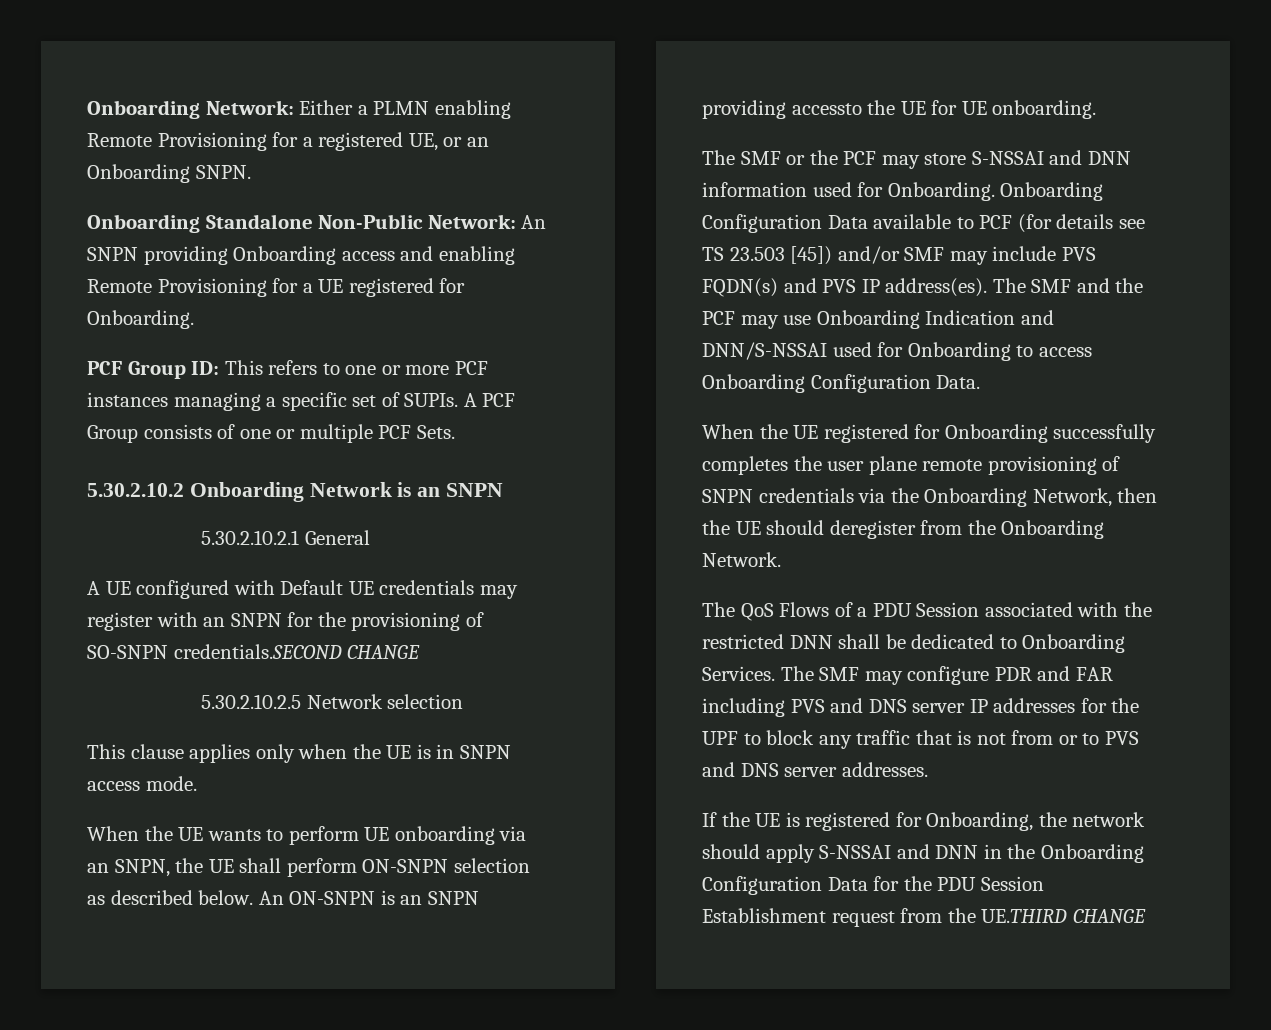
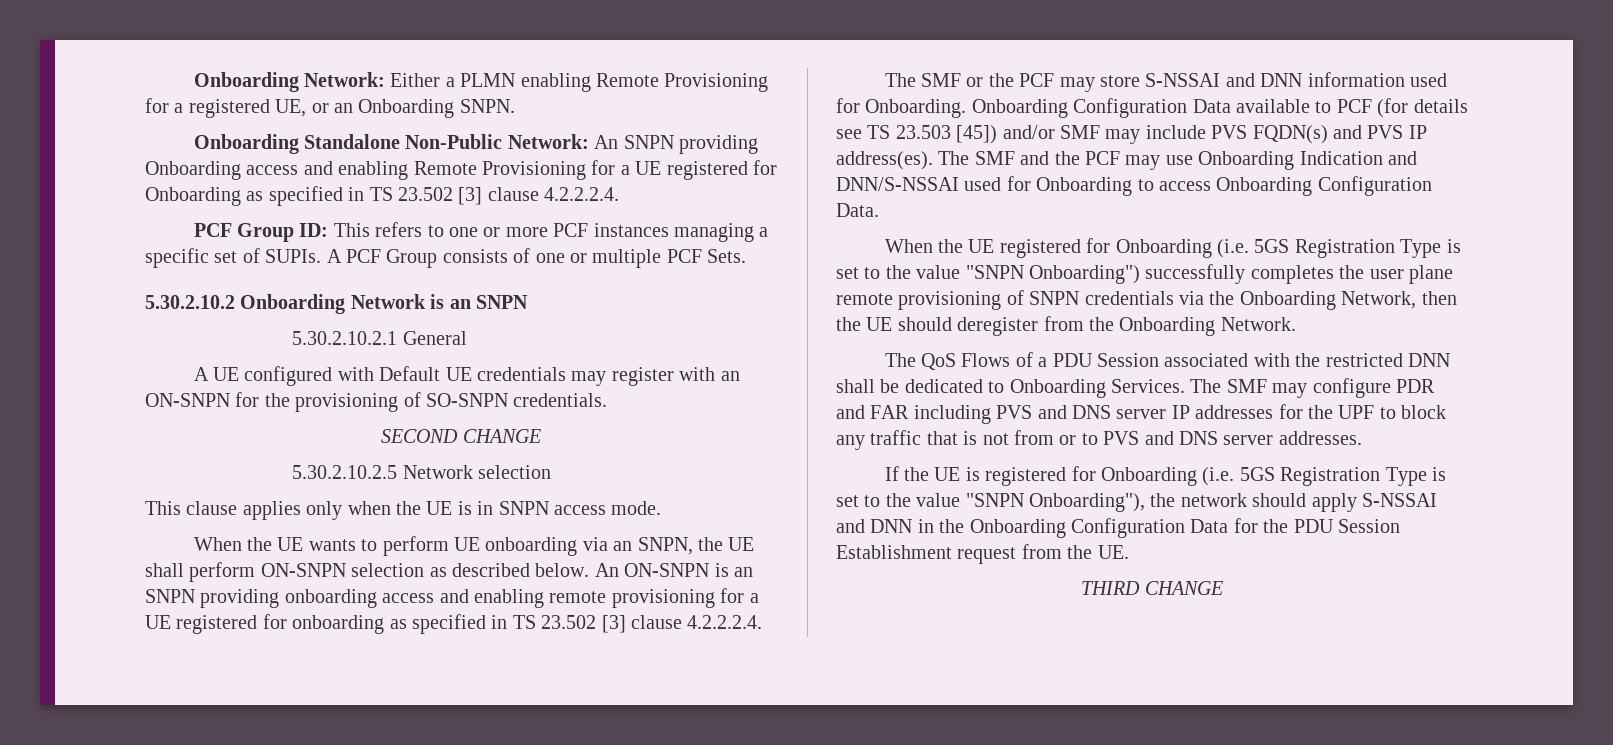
- Onboarding Standalone Non-Public Network: An SNPN providing Onboarding access and enabling Remote Provisioning for a UE registered for Onboarding.
+ Onboarding Standalone Non-Public Network: An SNPN providing Onboarding access and enabling Remote Provisioning for a UE registered for Onboarding as specified in TS 23.502 [3] clause 4.2.2.2.4.
- A UE configured with Default UE credentials may register with an SNPN for the provisioning of SO-SNPN credentials.SECOND CHANGE
+ A UE configured with Default UE credentials may register with an ON-SNPN for the provisioning of SO-SNPN credentials.
+ SECOND CHANGE
- An ON-SNPN is an SNPN providing accessto the UE for UE onboarding.
+ An ON-SNPN is an SNPN providing onboarding access and enabling remote provisioning for a UE registered for onboarding as specified in TS 23.502 [3] clause 4.2.2.2.4.
- When the UE registered for Onboarding successfully completes the user plane remote provisioning of SNPN credentials via the Onboarding Network, then the UE should deregister from the Onboarding Network.
+ When the UE registered for Onboarding (i.e. 5GS Registration Type is set to the value "SNPN Onboarding") successfully completes the user plane remote provisioning of SNPN credentials via the Onboarding Network, then the UE should deregister from the Onboarding Network.
- If the UE is registered for Onboarding, the network should apply S-NSSAI and DNN in the Onboarding Configuration Data for the PDU Session Establishment request from the UE.THIRD CHANGE
+ If the UE is registered for Onboarding (i.e. 5GS Registration Type is set to the value "SNPN Onboarding"), the network should apply S-NSSAI and DNN in the Onboarding Configuration Data for the PDU Session Establishment request from the UE.
+ THIRD CHANGE

